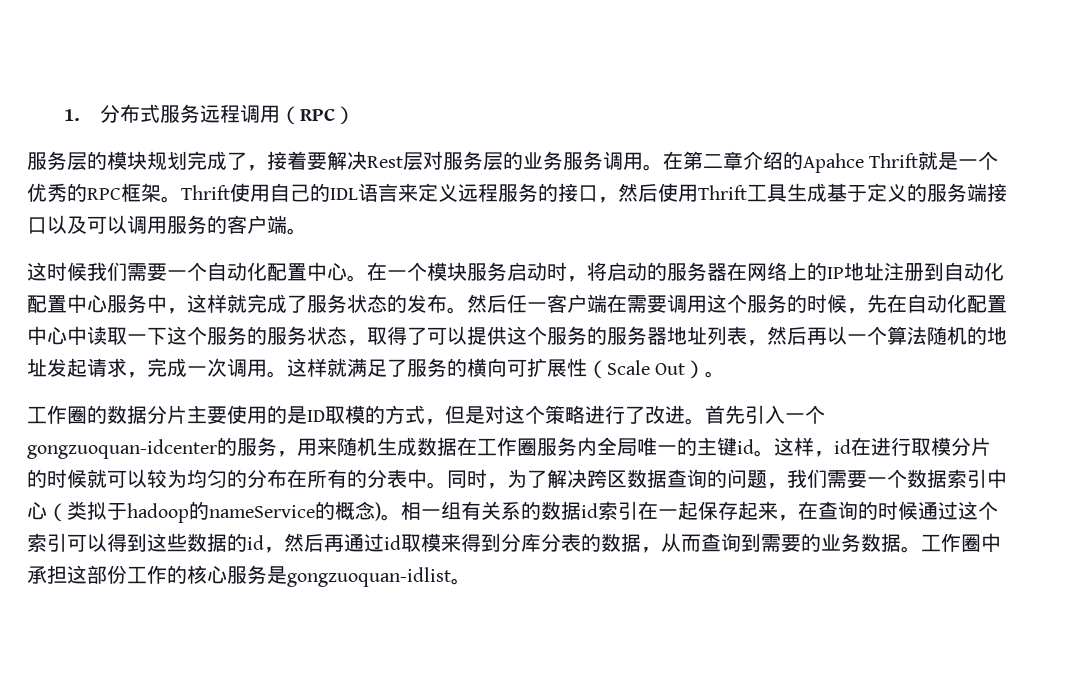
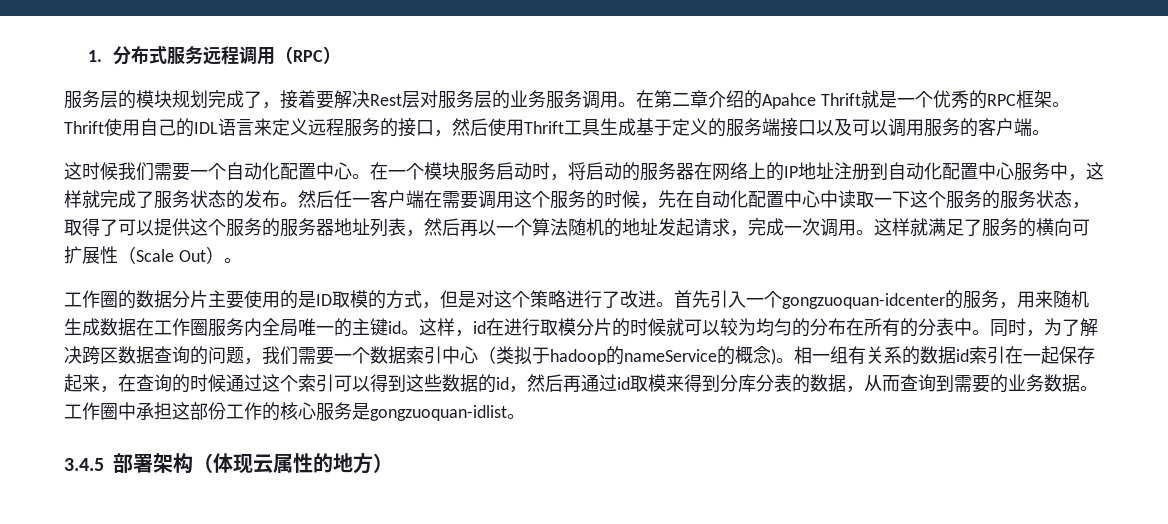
+ 3.4.5部署架构（体现云属性的地方）

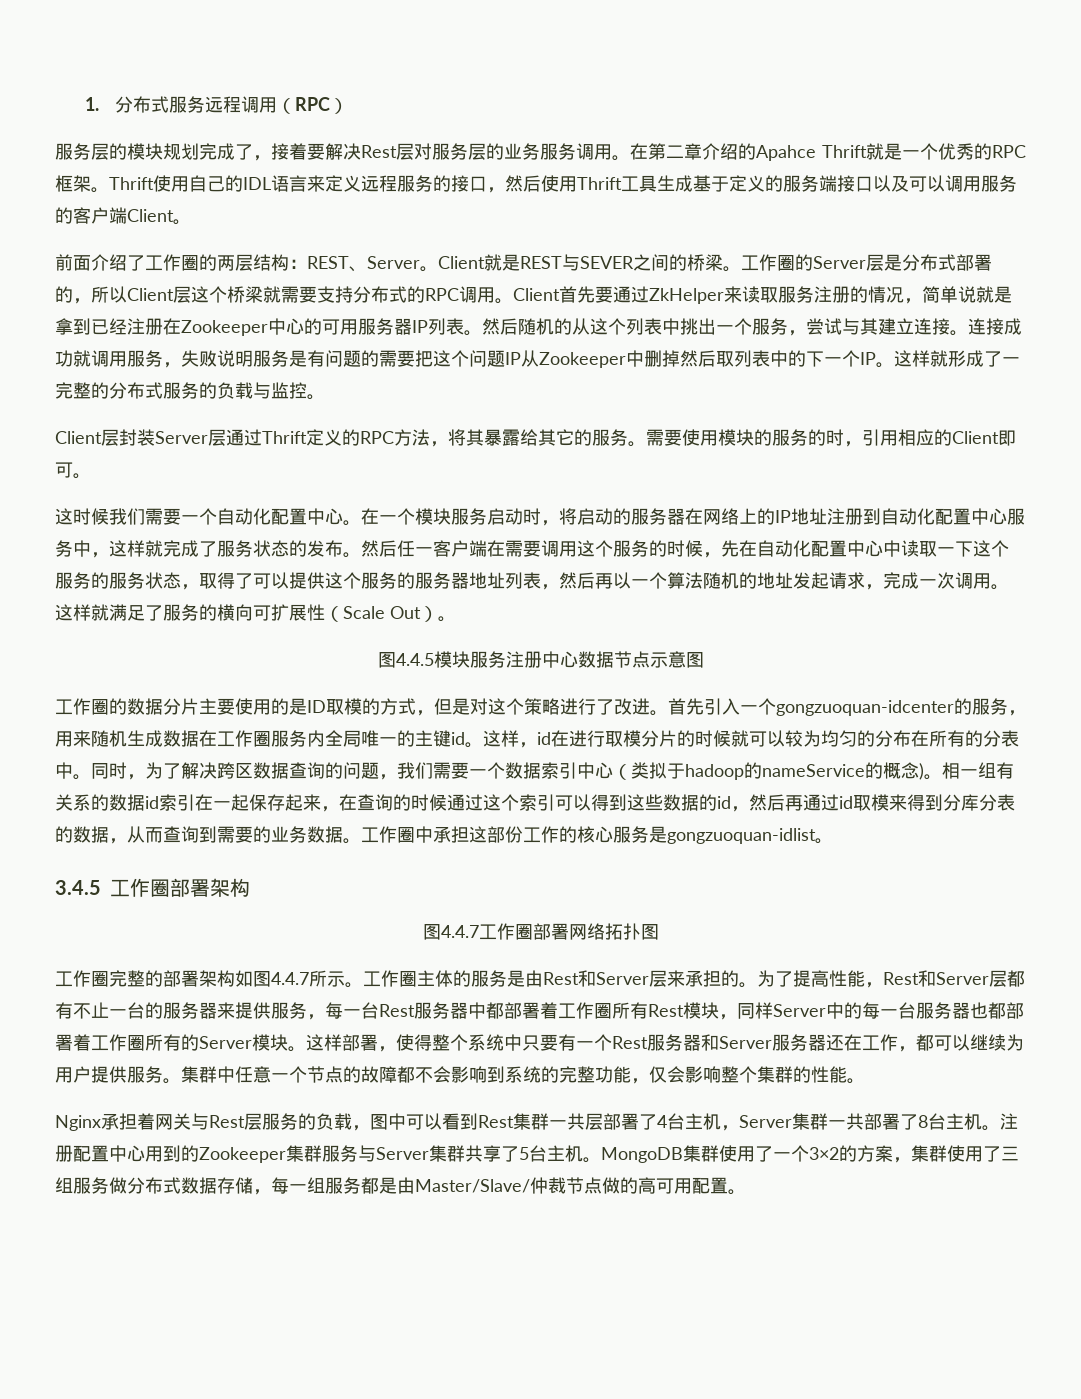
- Thrift使用自己的IDL语言来定义远程服务的接口，然后使用Thrift工具生成基于定义的服务端接口以及可以调用服务的客户端。
+ Thrift使用自己的IDL语言来定义远程服务的接口，然后使用Thrift工具生成基于定义的服务端接口以及可以调用服务的客户端Client。
+ 前面介绍了工作圈的两层结构：REST、Server。Client就是REST与SEVER之间的桥梁。工作圈的Server层是分布式部署的，所以Client层这个桥梁就需要支持分布式的RPC调用。Client首先要通过ZkHelper来读取服务注册的情况，简单说就是拿到已经注册在Zookeeper中心的可用服务器IP列表。然后随机的从这个列表中挑出一个服务，尝试与其建立连接。连接成功就调用服务，失败说明服务是有问题的需要把这个问题IP从Zookeeper中删掉然后取列表中的下一个IP。这样就形成了一完整的分布式服务的负载与监控。
+ Client层封装Server层通过Thrift定义的RPC方法，将其暴露给其它的服务。需要使用模块的服务的时，引用相应的Client即可。
+ 图4.4.5模块服务注册中心数据节点示意图
- 3.4.5部署架构（体现云属性的地方）
+ 3.4.5工作圈部署架构
+ 图4.4.7工作圈部署网络拓扑图
+ 工作圈完整的部署架构如图4.4.7所示。工作圈主体的服务是由Rest和Server层来承担的。为了提高性能，Rest和Server层都有不止一台的服务器来提供服务，每一台Rest服务器中都部署着工作圈所有Rest模块，同样Server中的每一台服务器也都部署着工作圈所有的Server模块。这样部署，使得整个系统中只要有一个Rest服务器和Server服务器还在工作，都可以继续为用户提供服务。集群中任意一个节点的故障都不会影响到系统的完整功能，仅会影响整个集群的性能。
+ Nginx承担着网关与Rest层服务的负载，图中可以看到Rest集群一共层部署了4台主机，Server集群一共部署了8台主机。注册配置中心用到的Zookeeper集群服务与Server集群共享了5台主机。MongoDB集群使用了一个3×2的方案，集群使用了三组服务做分布式数据存储，每一组服务都是由Master/Slave/仲裁节点做的高可用配置。

